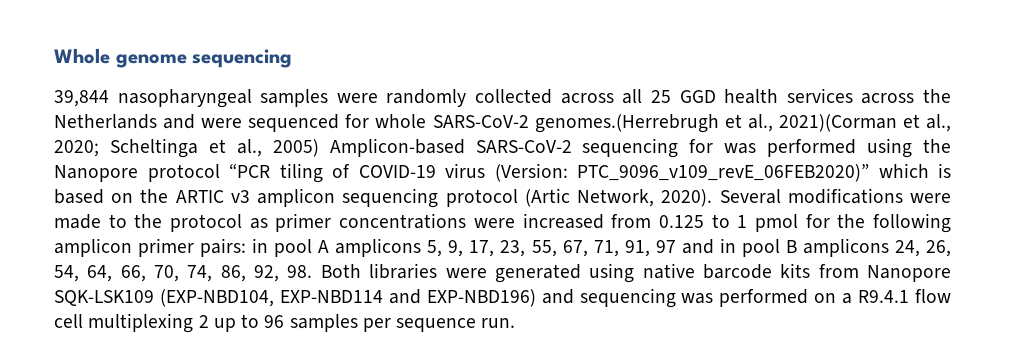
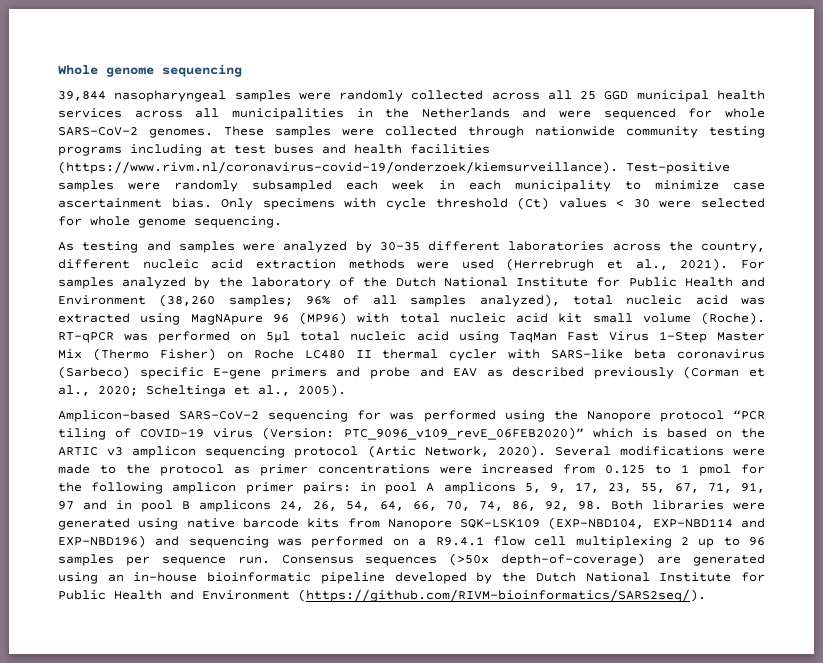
- 39,844 nasopharyngeal samples were randomly collected across all 25 GGD health services across the Netherlands and were sequenced for whole SARS-CoV-2 genomes.(Herrebrugh et al., 2021)(Corman et al., 2020; Scheltinga et al., 2005) Amplicon-based SARS-CoV-2 sequencing for was performed using the Nanopore protocol “PCR tiling of COVID-19 virus (Version: PTC_9096_v109_revE_06FEB2020)” which is based on the ARTIC v3 amplicon sequencing protocol (Artic Network, 2020).
+ 39,844 nasopharyngeal samples were randomly collected across all 25 GGD municipal health services across all municipalities in the Netherlands and were sequenced for whole SARS-CoV-2 genomes. These samples were collected through nationwide community testing programs including at test buses and health facilities (https://www.rivm.nl/coronavirus-covid-19/onderzoek/kiemsurveillance). Test-positive samples were randomly subsampled each week in each municipality to minimize case ascertainment bias. Only specimens with cycle threshold (Ct) values < 30 were selected for whole genome sequencing.
+ As testing and samples were analyzed by 30-35 different laboratories across the country, different nucleic acid extraction methods were used (Herrebrugh et al., 2021). For samples analyzed by the laboratory of the Dutch National Institute for Public Health and Environment (38,260 samples; 96% of all samples analyzed), total nucleic acid was extracted using MagNApure 96 (MP96) with total nucleic acid kit small volume (Roche). RT-qPCR was performed on 5μl total nucleic acid using TaqMan Fast Virus 1-Step Master Mix (Thermo Fisher) on Roche LC480 II thermal cycler with SARS-like beta coronavirus (Sarbeco) specific E-gene primers and probe and EAV as described previously (Corman et al., 2020; Scheltinga et al., 2005).
+ Amplicon-based SARS-CoV-2 sequencing for was performed using the Nanopore protocol “PCR tiling of COVID-19 virus (Version: PTC_9096_v109_revE_06FEB2020)” which is based on the ARTIC v3 amplicon sequencing protocol (Artic Network, 2020).
+ Consensus sequences (>50x depth-of-coverage) are generated using an in-house bioinformatic pipeline developed by the Dutch National Institute for Public Health and Environment (https://github.com/RIVM-bioinformatics/SARS2seq/).

